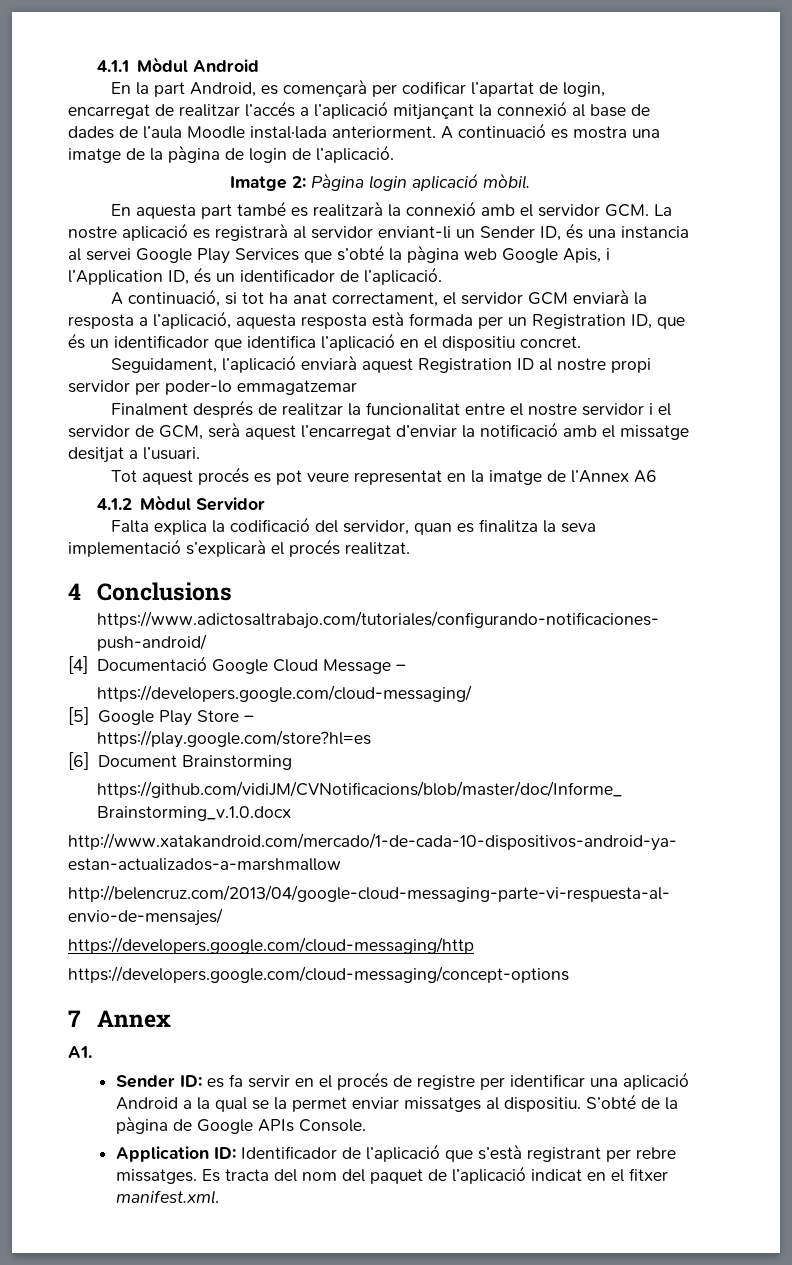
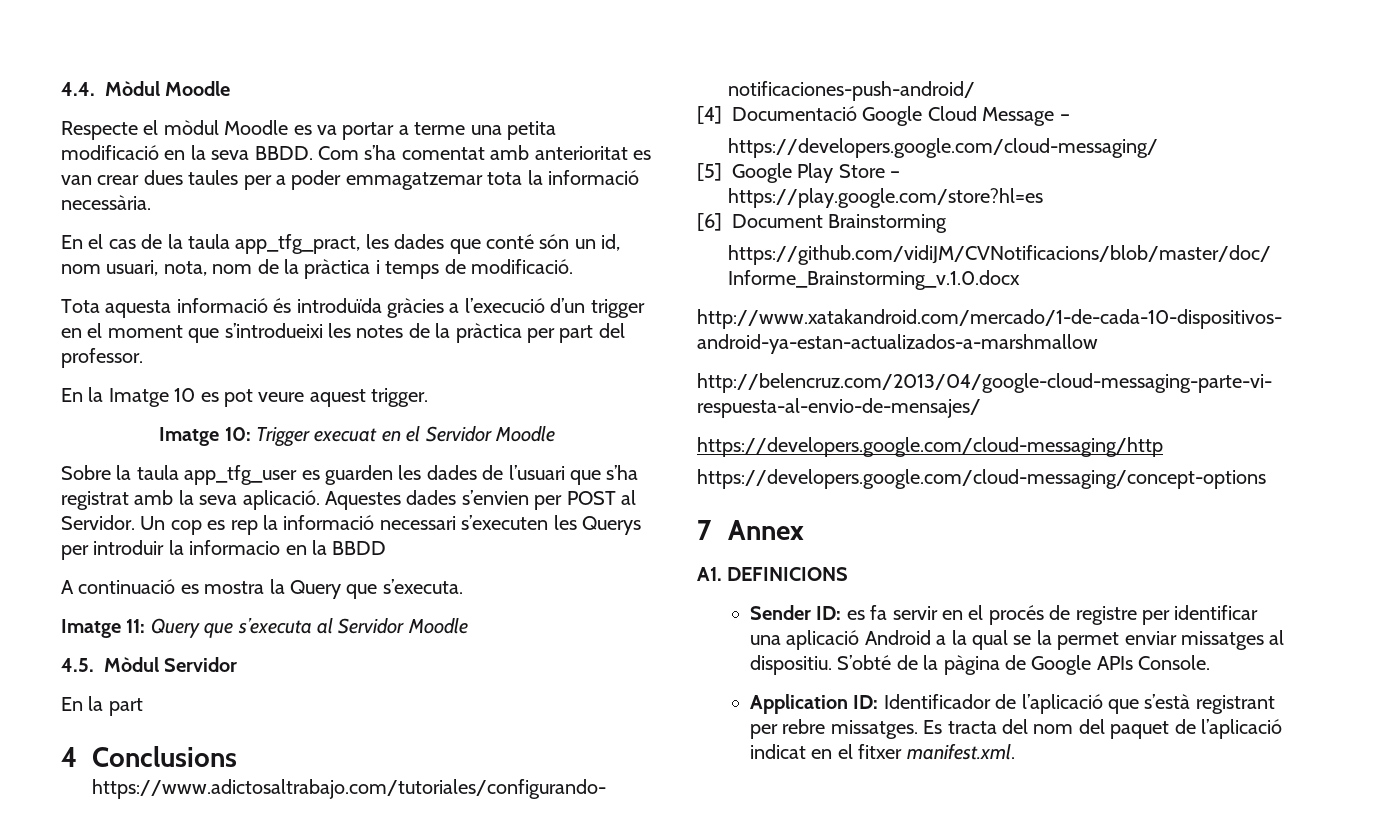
- 4.1.1 Mòdul Android
- En la part Android, es començarà per codificar l’apartat de login, encarregat de realitzar l’accés a l’aplicació mitjançant la connexió al base de dades de l’aula Moodle instal·lada anteriorment. A continuació es mostra una imatge de la pàgina de login de l’aplicació.
- Imatge 2: Pàgina login aplicació mòbil.
- En aquesta part també es realitzarà la connexió amb el servidor GCM. La nostre aplicació es registrarà al servidor enviant-li un Sender ID, és una instancia al servei Google Play Services que s’obté la pàgina web Google Apis, i l’Application ID, és un identificador de l’aplicació.
- A continuació, si tot ha anat correctament, el servidor GCM enviarà la resposta a l’aplicació, aquesta resposta està formada per un Registration ID, que és un identificador que identifica l’aplicació en el dispositiu concret.
- Seguidament, l’aplicació enviarà aquest Registration ID al nostre propi servidor per poder-lo emmagatzemar
- Finalment després de realitzar la funcionalitat entre el nostre servidor i el servidor de GCM, serà aquest l’encarregat d’enviar la notificació amb el missatge desitjat a l’usuari.
- Tot aquest procés es pot veure representat en la imatge de l’Annex A6
- 4.1.2 Mòdul Servidor
- Falta explica la codificació del servidor, quan es finalitza la seva implementació s’explicarà el procés realitzat.
+ 4.4. Mòdul Moodle
+ Respecte el mòdul Moodle es va portar a terme una petita modificació en la seva BBDD. Com s’ha comentat amb anterioritat es van crear dues taules per a poder emmagatzemar tota la informació necessària.
+ En el cas de la taula app_tfg_pract, les dades que conté són un id, nom usuari, nota, nom de la pràctica i temps de modificació.
+ Tota aquesta informació és introduïda gràcies a l’execució d’un trigger en el moment que s’introdueixi les notes de la pràctica per part del professor.
+ En la Imatge 10 es pot veure aquest trigger.
+ Imatge 10: Trigger execuat en el Servidor Moodle
+ Sobre la taula app_tfg_user es guarden les dades de l’usuari que s’ha registrat amb la seva aplicació. Aquestes dades s’envien per POST al Servidor. Un cop es rep la informació necessari s’executen les Querys per introduir la informacio en la BBDD
+ A continuació es mostra la Query que s’executa.
+ Imatge 11: Query que s’executa al Servidor Moodle
+ 4.5. Mòdul Servidor
+ En la part
- A1.
+ A1. DEFINICIONS

